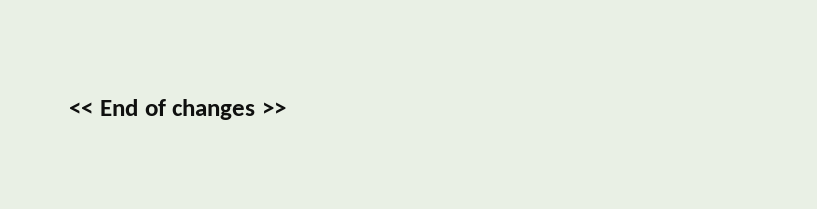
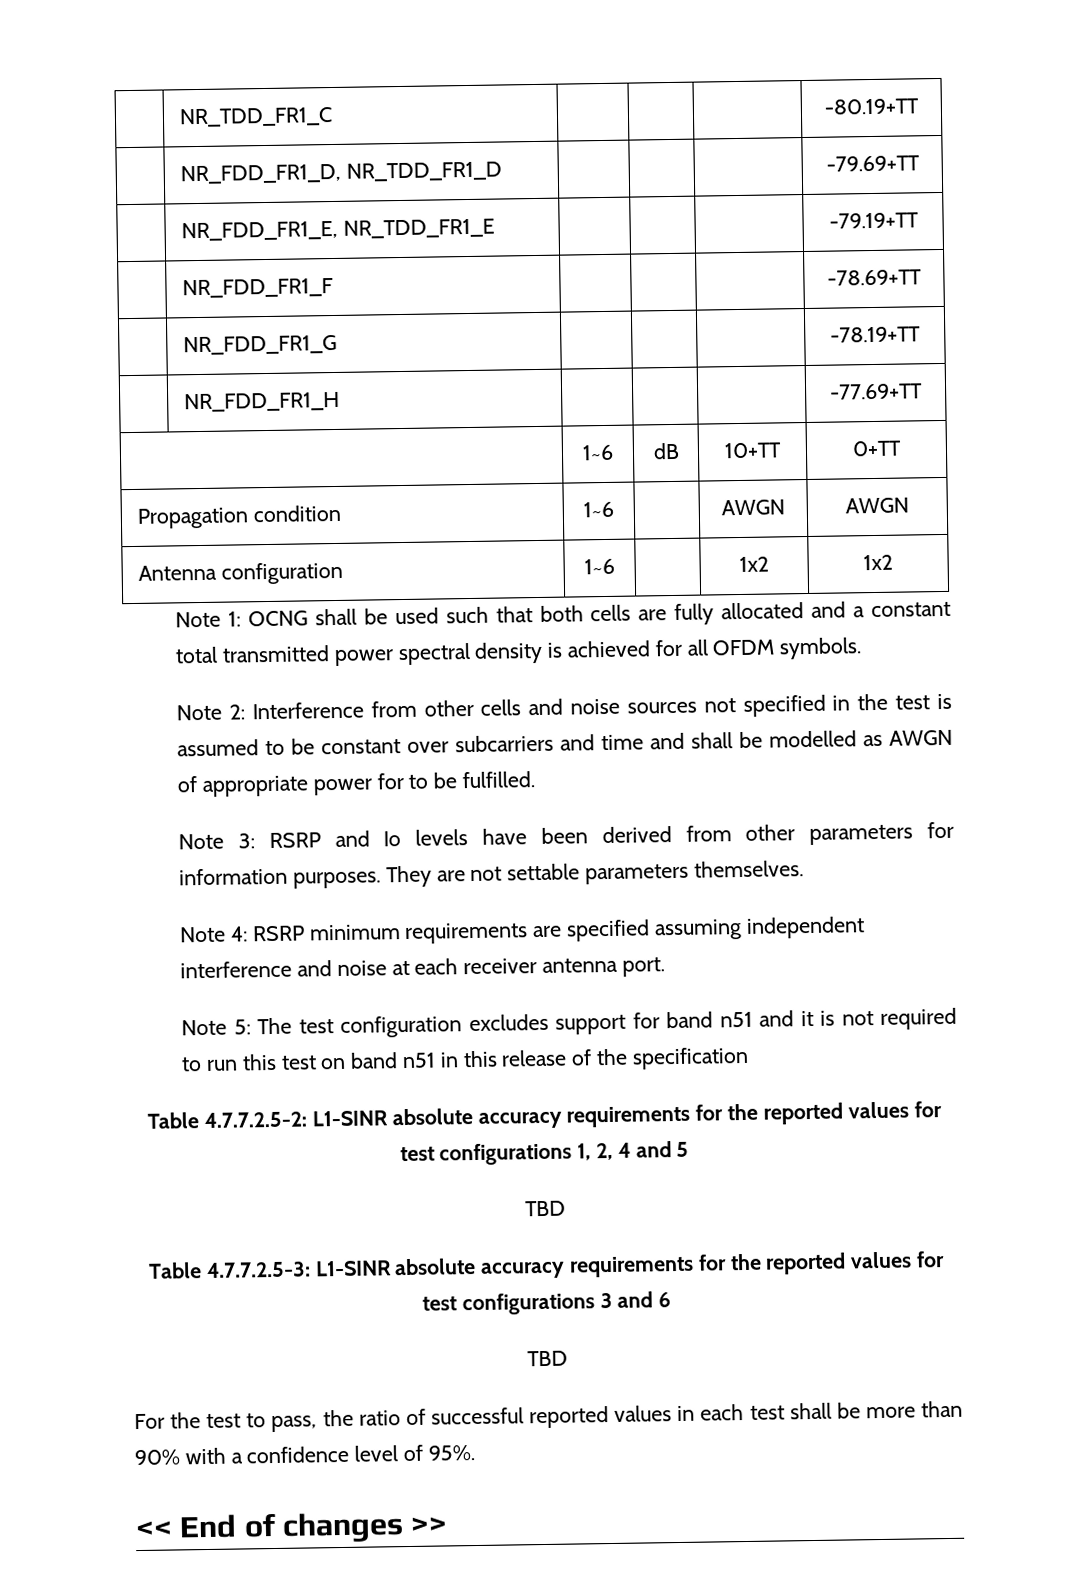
+ | NR_TDD_FR1_C | | | | -80.19+TT
+ | NR_FDD_FR1_D, NR_TDD_FR1_D | | | | -79.69+TT
+ | NR_FDD_FR1_E, NR_TDD_FR1_E | | | | -79.19+TT
+ | NR_FDD_FR1_F | | | | -78.69+TT
+ | NR_FDD_FR1_G | | | | -78.19+TT
+ | NR_FDD_FR1_H | | | | -77.69+TT
+ | 1~6 | dB | 10+TT | 0+TT
+ Propagation condition | 1~6 | | AWGN | AWGN
+ Antenna configuration | 1~6 | | 1x2 | 1x2
+ Note 1: OCNG shall be used such that both cells are fully allocated and a constant total transmitted power spectral density is achieved for all OFDM symbols.
+ Note 2: Interference from other cells and noise sources not specified in the test is assumed to be constant over subcarriers and time and shall be modelled as AWGN of appropriate power for to be fulfilled.
+ Note 3: RSRP and Io levels have been derived from other parameters for information purposes. They are not settable parameters themselves.
+ Note 4: RSRP minimum requirements are specified assuming independent interference and noise at each receiver antenna port.
+ Note 5: The test configuration excludes support for band n51 and it is not required to run this test on band n51 in this release of the specification
+ Table 4.7.7.2.5-2: L1-SINR absolute accuracy requirements for the reported values for test configurations 1, 2, 4 and 5
+ TBD
+ Table 4.7.7.2.5-3: L1-SINR absolute accuracy requirements for the reported values for test configurations 3 and 6
+ TBD
+ For the test to pass, the ratio of successful reported values in each test shall be more than 90% with a confidence level of 95%.

